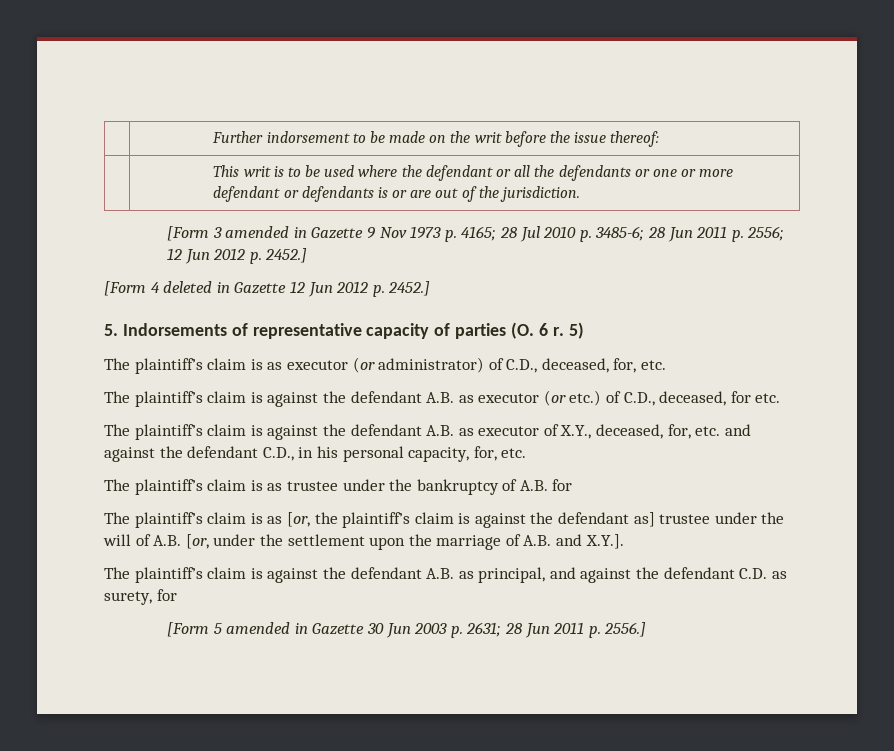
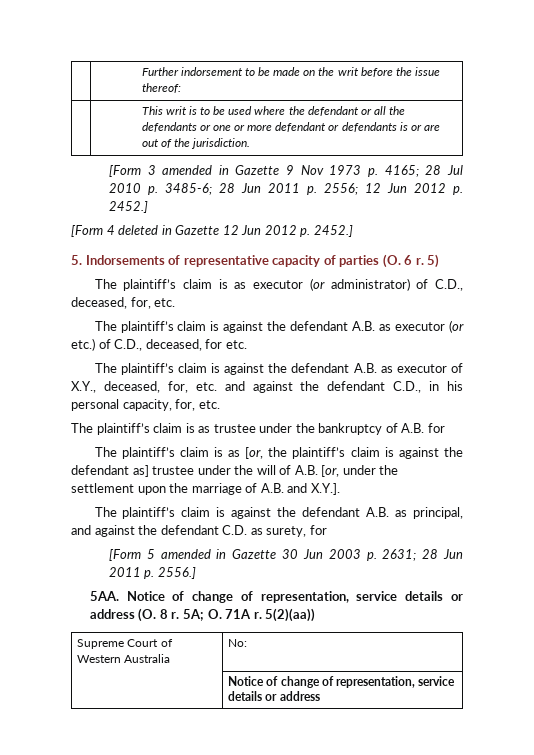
+ 5AA. Notice of change of representation, service details or address (O. 8 r. 5A; O. 71A r. 5(2)(aa))
+ Supreme Court of Western Australia | No:
+ | Notice of change of representation, service details or address

